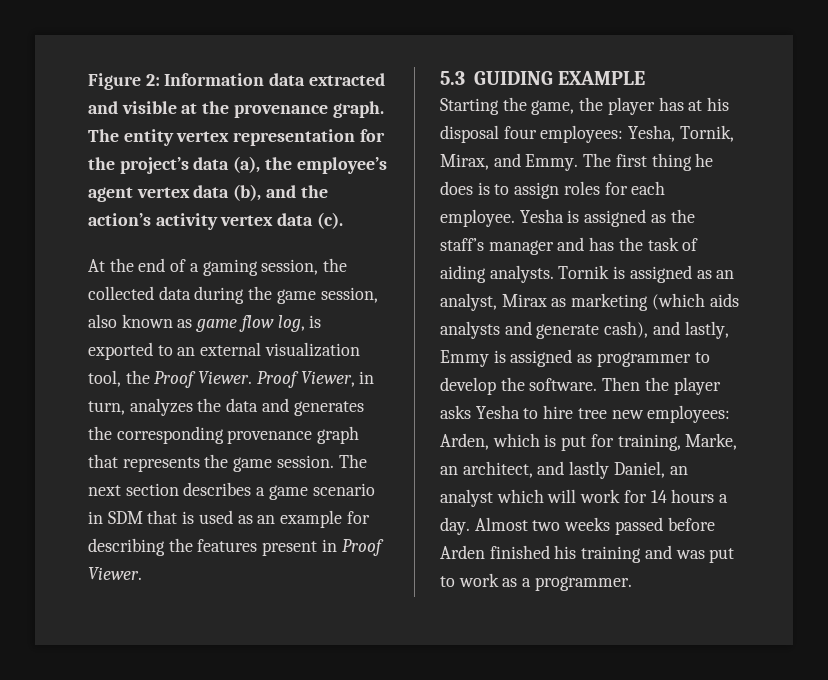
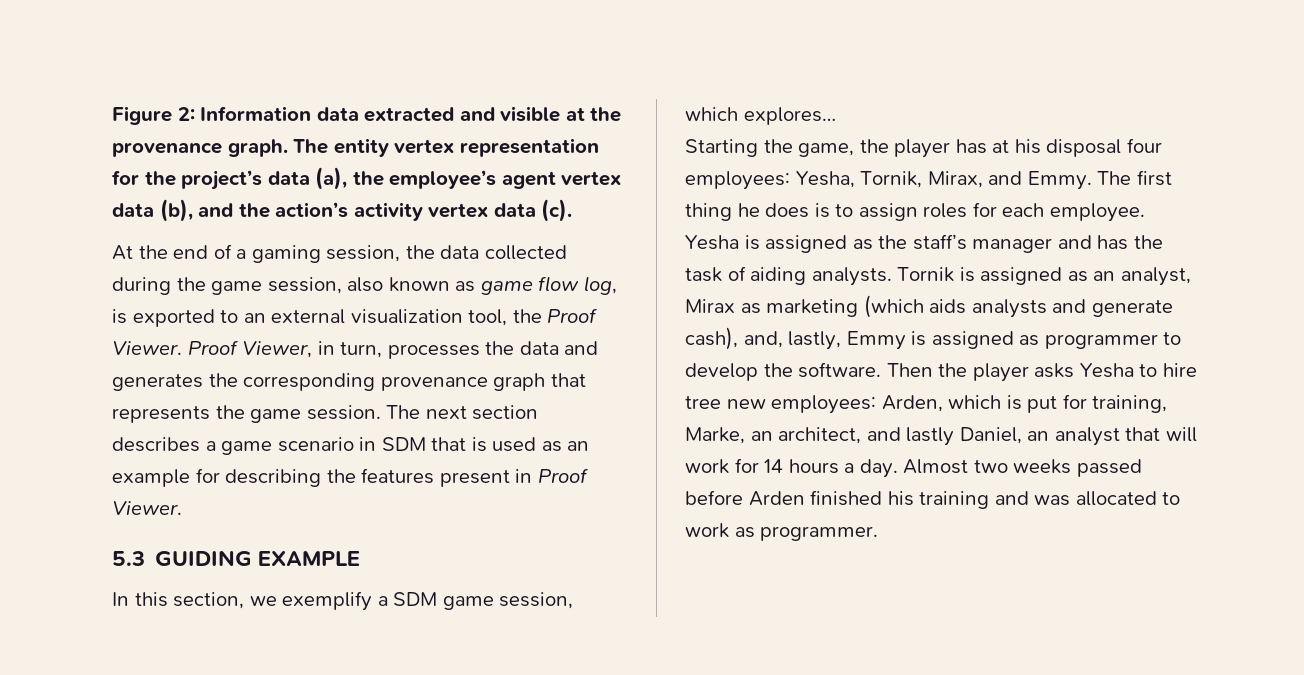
- At the end of a gaming session, the collected data during the game session, also known as game flow log, is exported to an external visualization tool, the Proof Viewer.
+ At the end of a gaming session, the data collected during the game session, also known as game flow log, is exported to an external visualization tool, the Proof Viewer.
- Proof Viewer, in turn, analyzes the data and generates the corresponding provenance graph that represents the game session.
+ Proof Viewer, in turn, processes the data and generates the corresponding provenance graph that represents the game session.
+ In this section, we exemplify a SDM game session, which explores…
- Tornik is assigned as an analyst, Mirax as marketing (which aids analysts and generate cash), and lastly, Emmy is assigned as programmer to develop the software.
+ Tornik is assigned as an analyst, Mirax as marketing (which aids analysts and generate cash), and, lastly, Emmy is assigned as programmer to develop the software.
- Then the player asks Yesha to hire tree new employees: Arden, which is put for training, Marke, an architect, and lastly Daniel, an analyst which will work for 14 hours a day.
+ Then the player asks Yesha to hire tree new employees: Arden, which is put for training, Marke, an architect, and lastly Daniel, an analyst that will work for 14 hours a day.
- Almost two weeks passed before Arden finished his training and was put to work as a programmer.
+ Almost two weeks passed before Arden finished his training and was allocated to work as programmer.

